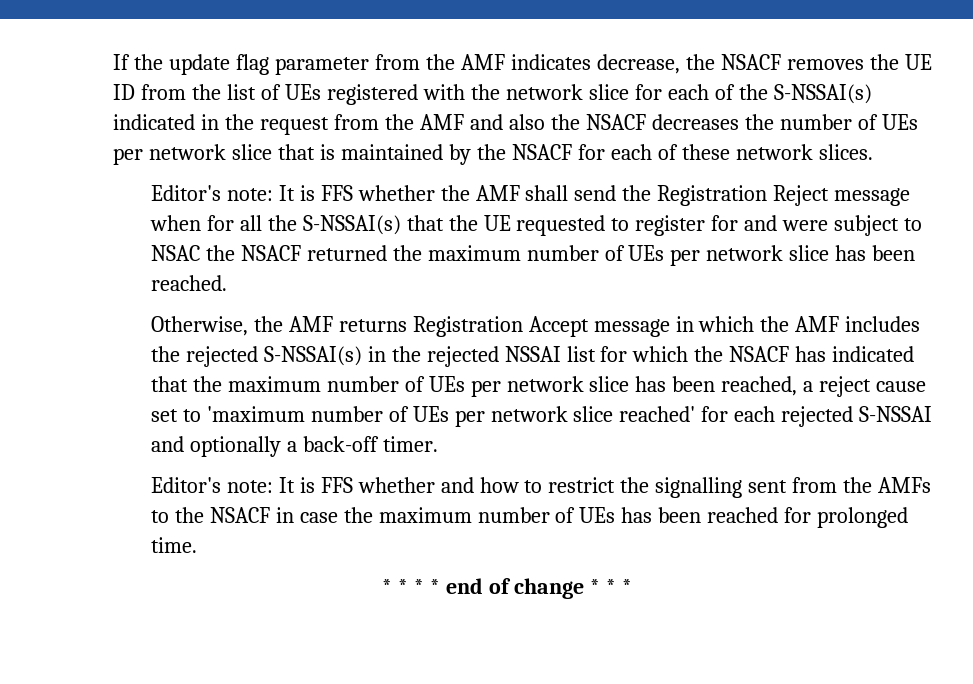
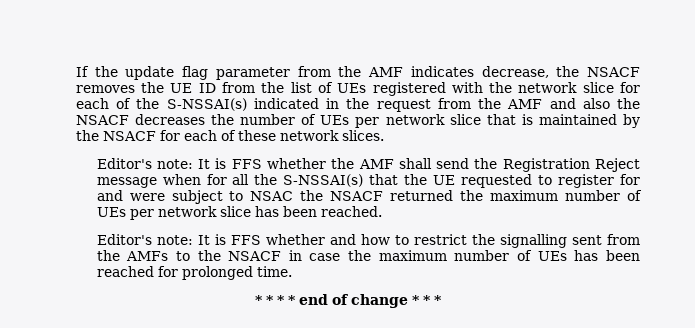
- Otherwise, the AMF returns Registration Accept message in which the AMF includes the rejected S-NSSAI(s) in the rejected NSSAI list for which the NSACF has indicated that the maximum number of UEs per network slice has been reached, a reject cause set to 'maximum number of UEs per network slice reached' for each rejected S-NSSAI and optionally a back-off timer.

